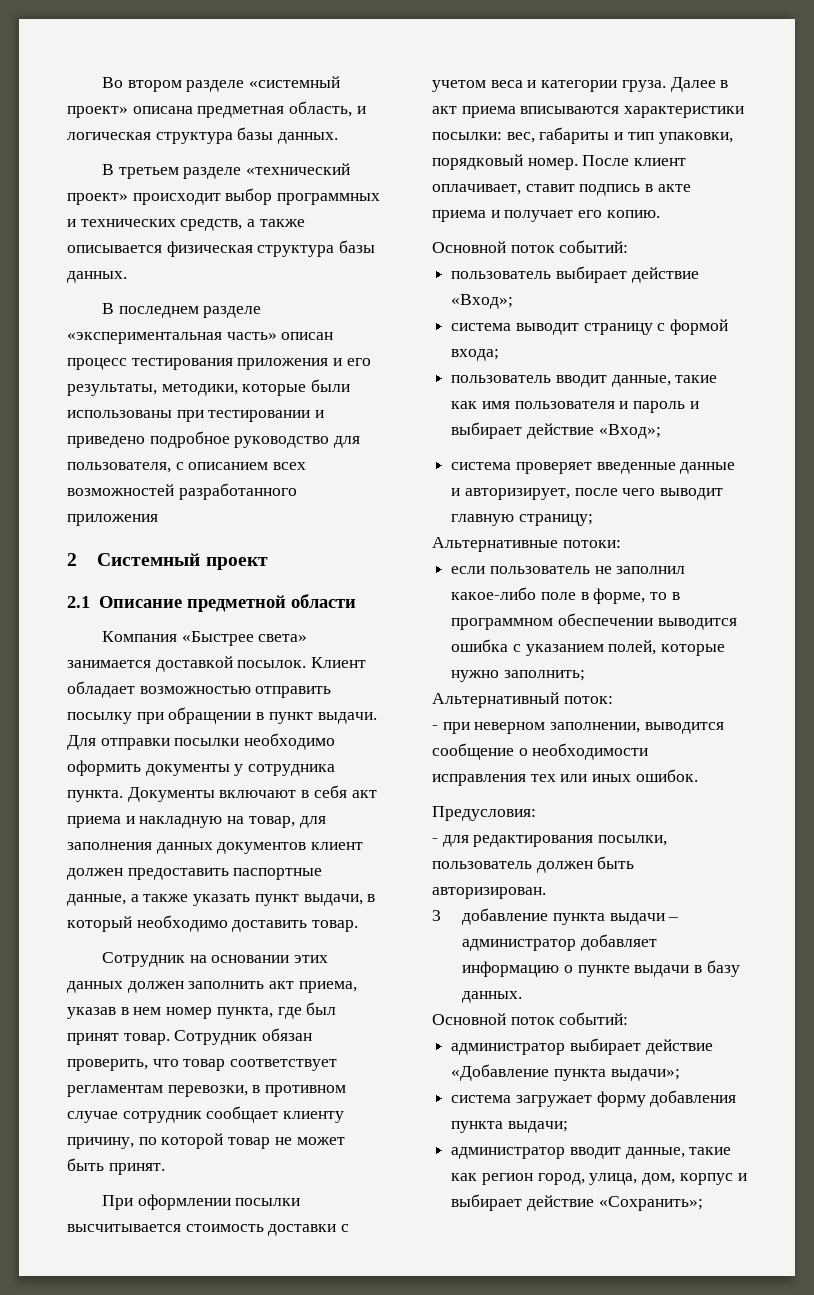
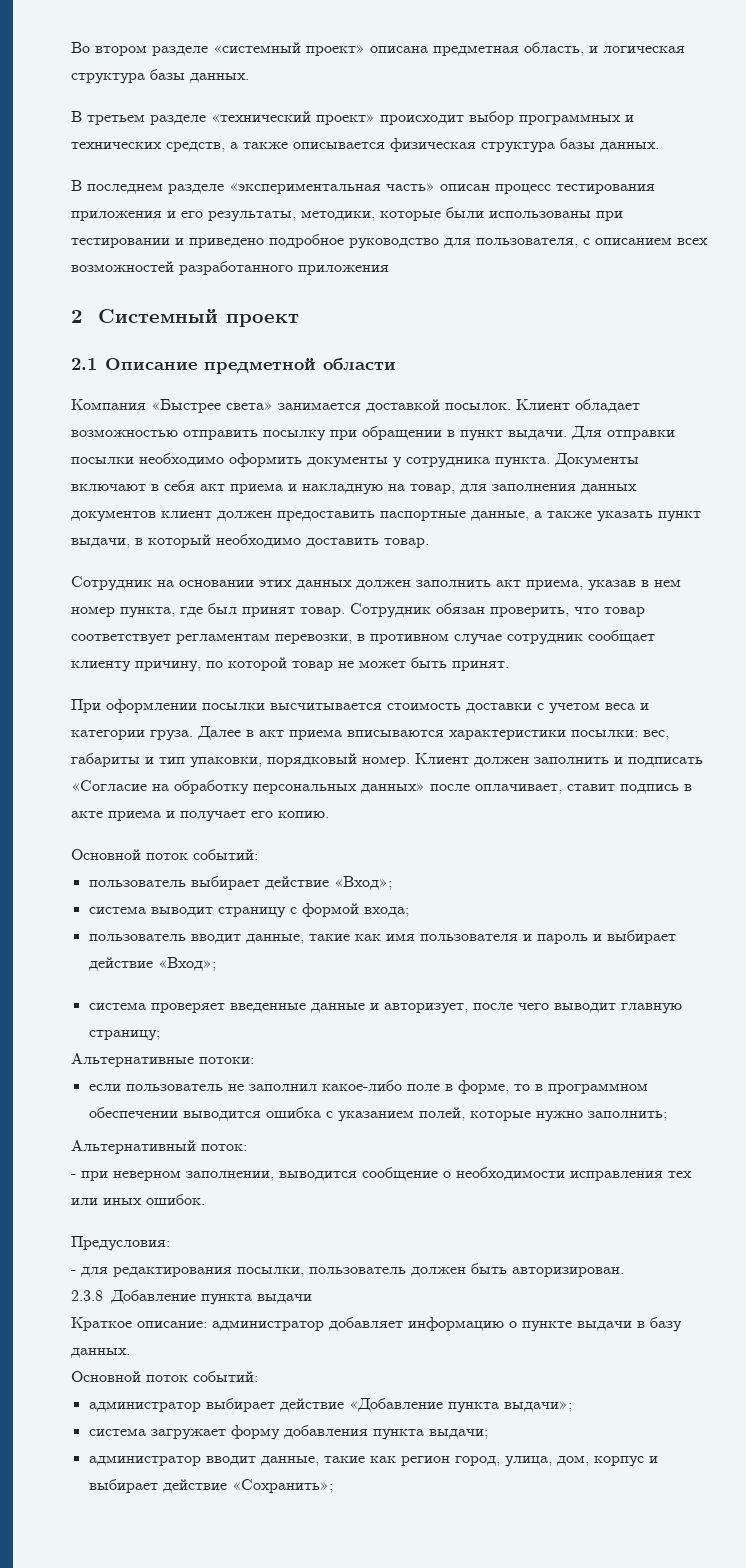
- После клиент оплачивает, ставит подпись в акте приема и получает его копию.
+ Клиент должен заполнить и подписать «Согласие на обработку персональных данных» после оплачивает, ставит подпись в акте приема и получает его копию.
- система проверяет введенные данные и авторизирует, после чего выводит главную страницу;
+ система проверяет введенные данные и авторизует, после чего выводит главную страницу;
- 3 добавление пункта выдачи – администратор добавляет информацию о пункте выдачи в базу данных.
+ 2.3.8 Добавление пункта выдачи
+ Краткое описание: администратор добавляет информацию о пункте выдачи в базу данных.

